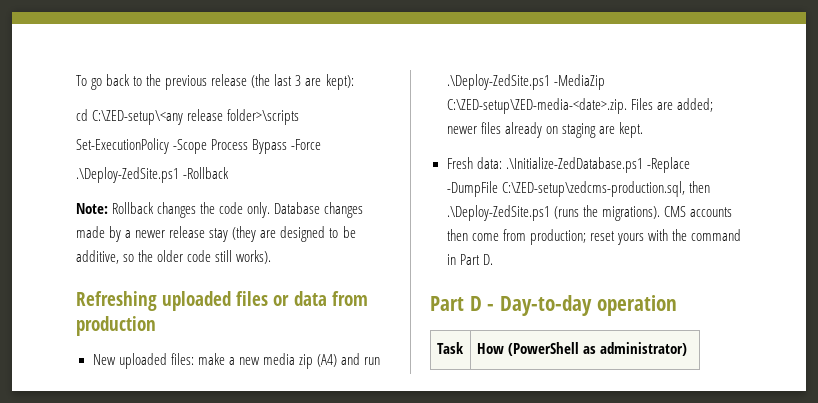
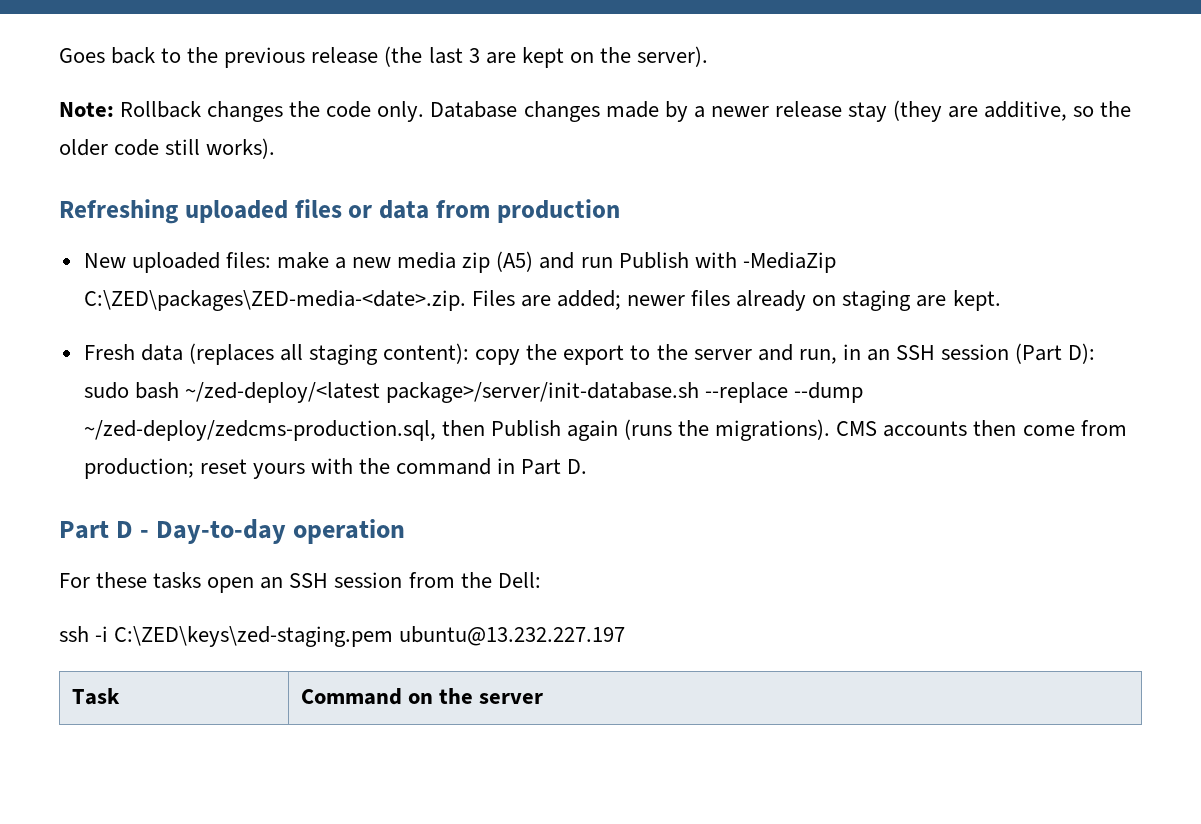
- To go back to the previous release (the last 3 are kept):
- cd C:\ZED-setup\<any release folder>\scripts
- Set-ExecutionPolicy -Scope Process Bypass -Force
- .\Deploy-ZedSite.ps1 -Rollback
+ Goes back to the previous release (the last 3 are kept on the server).
- Database changes made by a newer release stay (they are designed to be additive, so the older code still works).
+ Database changes made by a newer release stay (they are additive, so the older code still works).
- New uploaded files: make a new media zip (A4) and run .\Deploy-ZedSite.ps1 -MediaZip C:\ZED-setup\ZED-media-<date>.zip. Files are added; newer files already on staging are kept.
+ New uploaded files: make a new media zip (A5) and run Publish with -MediaZip C:\ZED\packages\ZED-media-<date>.zip. Files are added; newer files already on staging are kept.
- Fresh data: .\Initialize-ZedDatabase.ps1 -Replace -DumpFile C:\ZED-setup\zedcms-production.sql, then .\Deploy-ZedSite.ps1 (runs the migrations).
+ Fresh data (replaces all staging content): copy the export to the server and run, in an SSH session (Part D): sudo bash ~/zed-deploy/<latest package>/server/init-database.sh --replace --dump ~/zed-deploy/zedcms-production.sql, then Publish again (runs the migrations).
- Task | How (PowerShell as administrator)
+ For these tasks open an SSH session from the Dell:
+ ssh -i C:\ZED\keys\zed-staging.pem ubuntu@13.232.227.197
+ Task | Command on the server

